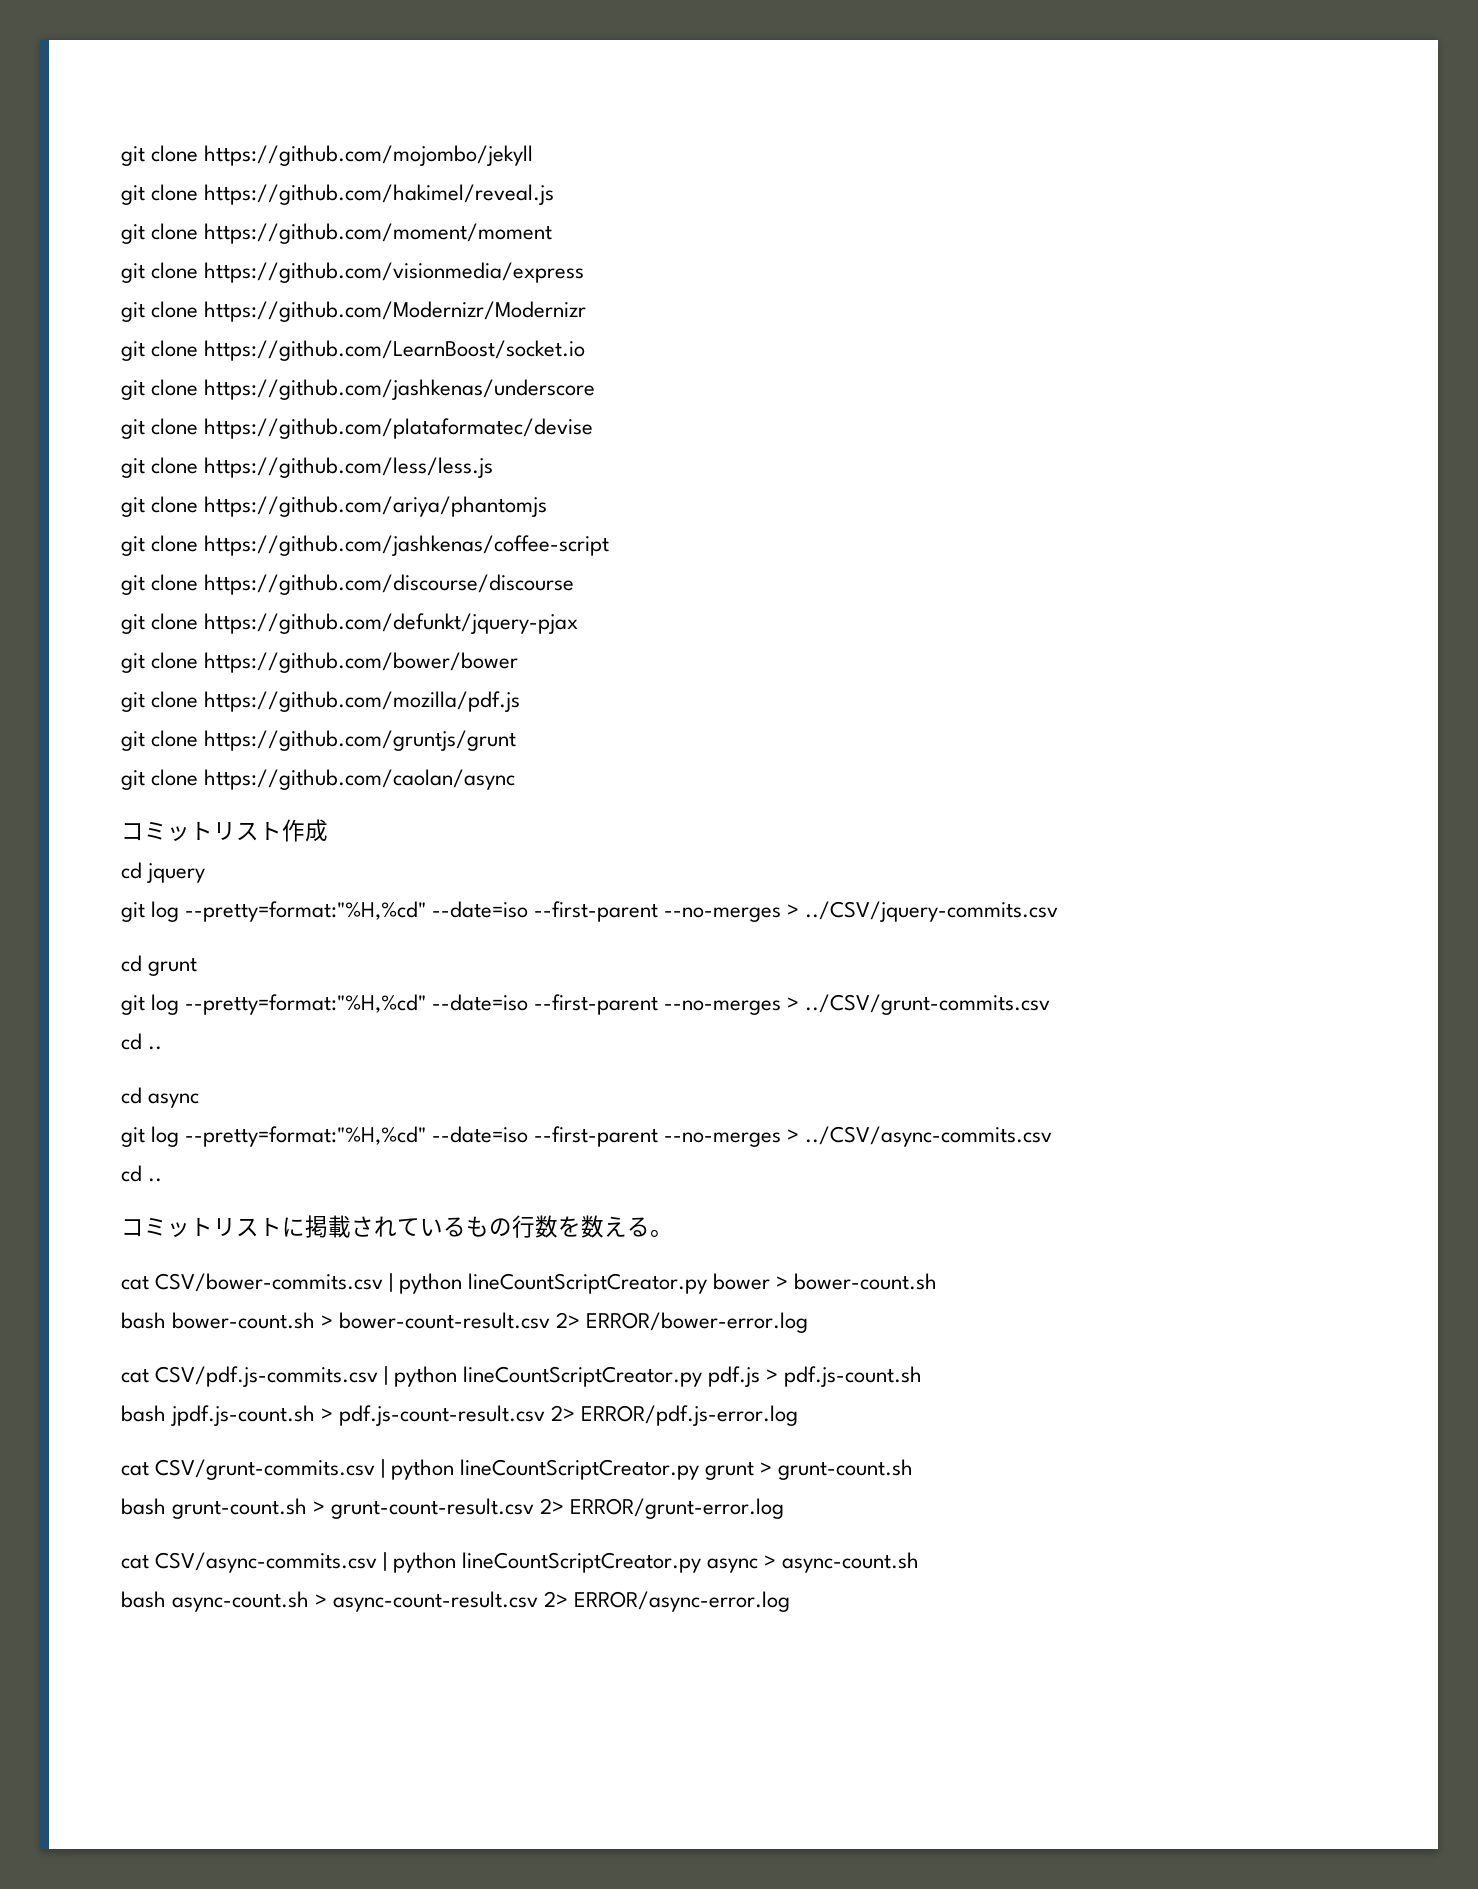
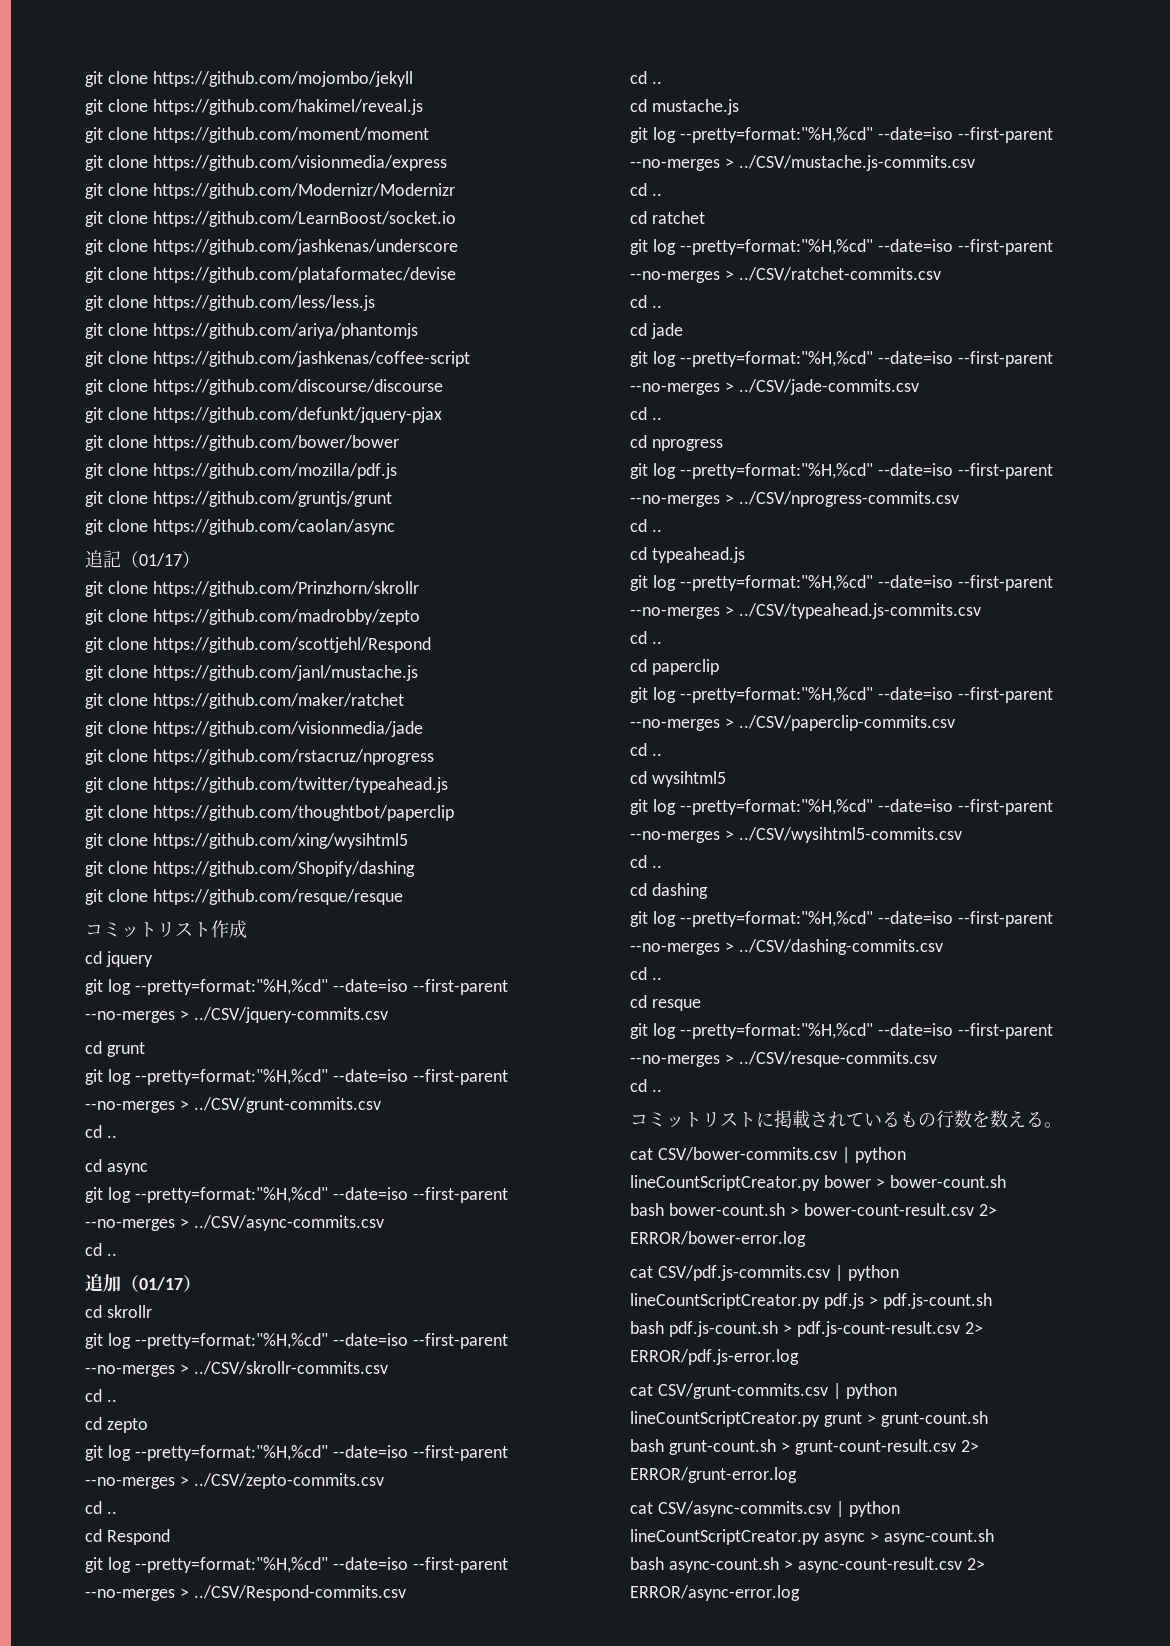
+ 追記（01/17）
+ git clone https://github.com/Prinzhorn/skrollr
+ git clone https://github.com/madrobby/zepto
+ git clone https://github.com/scottjehl/Respond
+ git clone https://github.com/janl/mustache.js
+ git clone https://github.com/maker/ratchet
+ git clone https://github.com/visionmedia/jade
+ git clone https://github.com/rstacruz/nprogress
+ git clone https://github.com/twitter/typeahead.js
+ git clone https://github.com/thoughtbot/paperclip
+ git clone https://github.com/xing/wysihtml5
+ git clone https://github.com/Shopify/dashing
+ git clone https://github.com/resque/resque
+ 追加（01/17）
+ cd skrollr
+ git log --pretty=format:"%H,%cd" --date=iso --first-parent --no-merges > ../CSV/skrollr-commits.csv
+ cd ..
+ cd zepto
+ git log --pretty=format:"%H,%cd" --date=iso --first-parent --no-merges > ../CSV/zepto-commits.csv
+ cd ..
+ cd Respond
+ git log --pretty=format:"%H,%cd" --date=iso --first-parent --no-merges > ../CSV/Respond-commits.csv
+ cd ..
+ cd mustache.js
+ git log --pretty=format:"%H,%cd" --date=iso --first-parent --no-merges > ../CSV/mustache.js-commits.csv
+ cd ..
+ cd ratchet
+ git log --pretty=format:"%H,%cd" --date=iso --first-parent --no-merges > ../CSV/ratchet-commits.csv
+ cd ..
+ cd jade
+ git log --pretty=format:"%H,%cd" --date=iso --first-parent --no-merges > ../CSV/jade-commits.csv
+ cd ..
+ cd nprogress
+ git log --pretty=format:"%H,%cd" --date=iso --first-parent --no-merges > ../CSV/nprogress-commits.csv
+ cd ..
+ cd typeahead.js
+ git log --pretty=format:"%H,%cd" --date=iso --first-parent --no-merges > ../CSV/typeahead.js-commits.csv
+ cd ..
+ cd paperclip
+ git log --pretty=format:"%H,%cd" --date=iso --first-parent --no-merges > ../CSV/paperclip-commits.csv
+ cd ..
+ cd wysihtml5
+ git log --pretty=format:"%H,%cd" --date=iso --first-parent --no-merges > ../CSV/wysihtml5-commits.csv
+ cd ..
+ cd dashing
+ git log --pretty=format:"%H,%cd" --date=iso --first-parent --no-merges > ../CSV/dashing-commits.csv
+ cd ..
+ cd resque
+ git log --pretty=format:"%H,%cd" --date=iso --first-parent --no-merges > ../CSV/resque-commits.csv
+ cd ..
- bash jpdf.js-count.sh > pdf.js-count-result.csv 2> ERROR/pdf.js-error.log
+ bash pdf.js-count.sh > pdf.js-count-result.csv 2> ERROR/pdf.js-error.log

